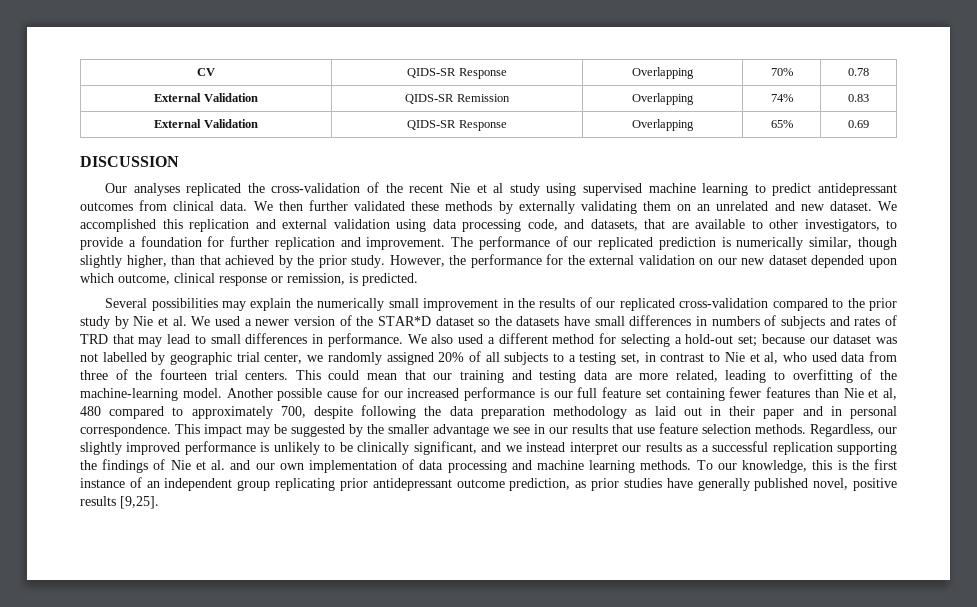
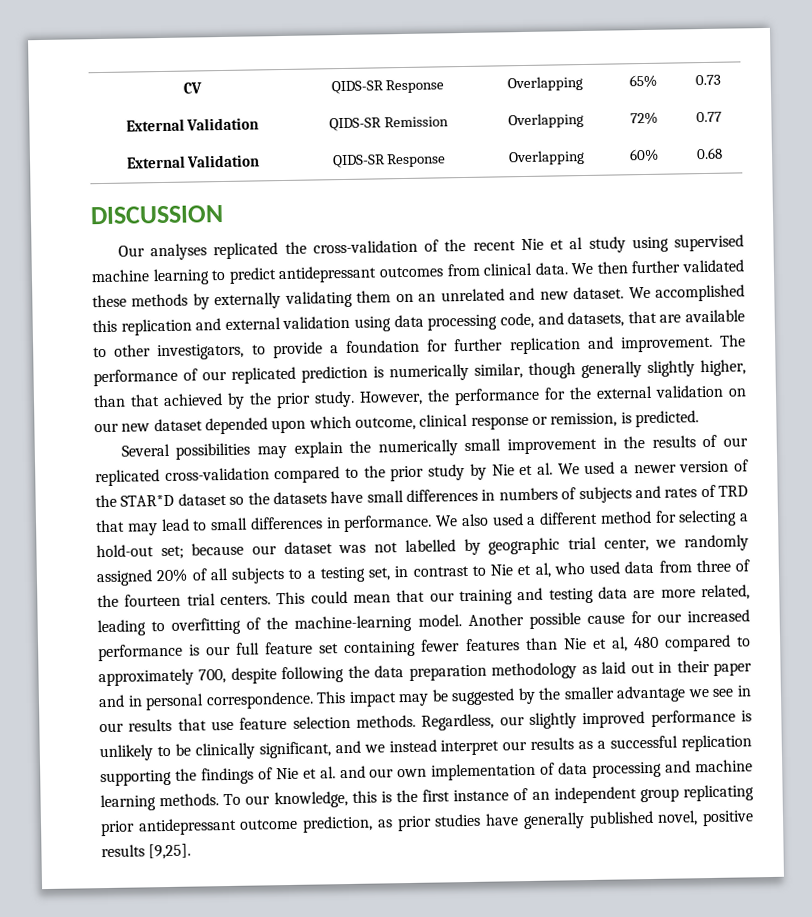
- CV | QIDS-SR Response | Overlapping | 70% | 0.78
+ CV | QIDS-SR Response | Overlapping | 65% | 0.73
- External Validation | QIDS-SR Remission | Overlapping | 74% | 0.83
+ External Validation | QIDS-SR Remission | Overlapping | 72% | 0.77
- External Validation | QIDS-SR Response | Overlapping | 65% | 0.69
+ External Validation | QIDS-SR Response | Overlapping | 60% | 0.68
- The performance of our replicated prediction is numerically similar, though slightly higher, than that achieved by the prior study.
+ The performance of our replicated prediction is numerically similar, though generally slightly higher, than that achieved by the prior study.

